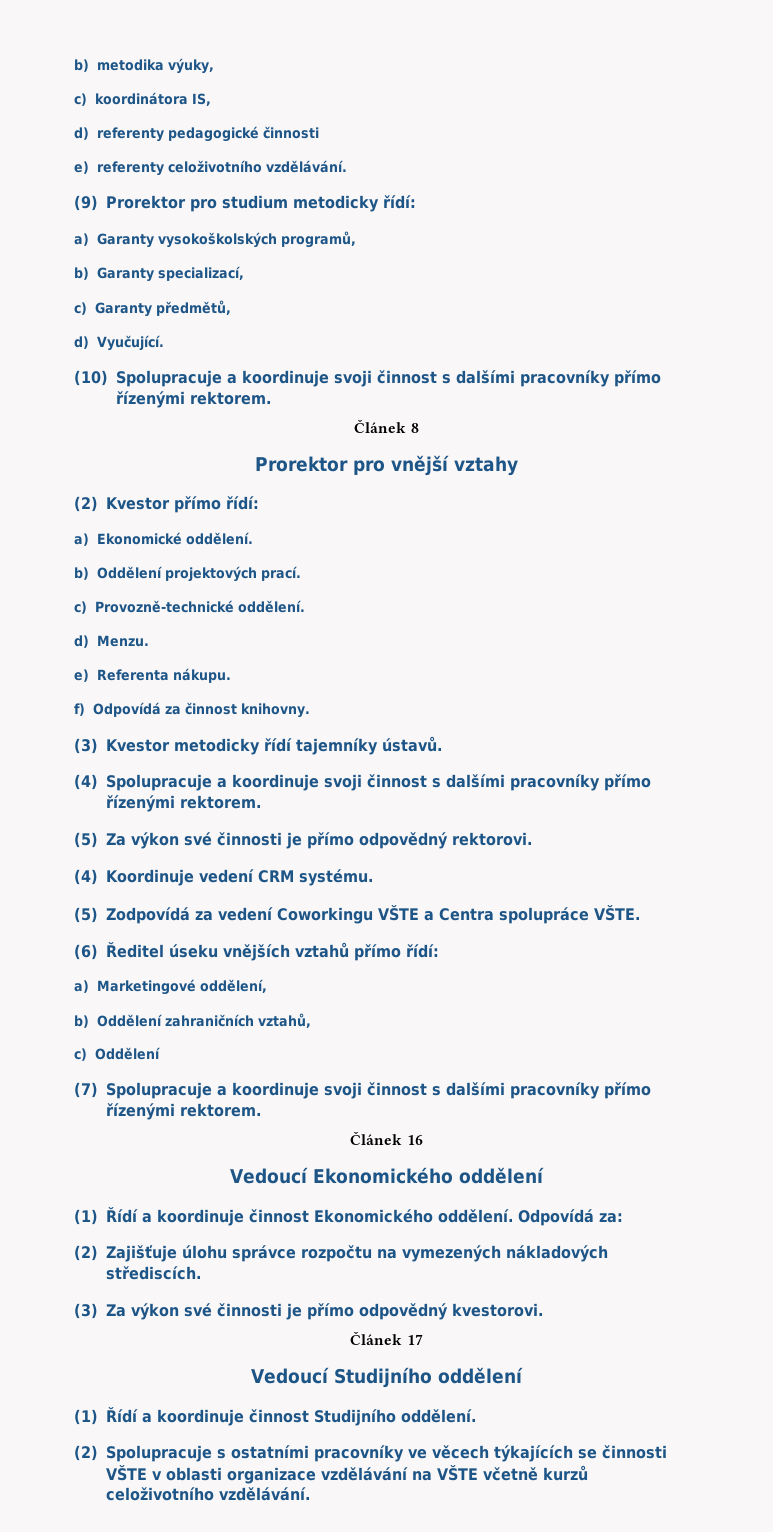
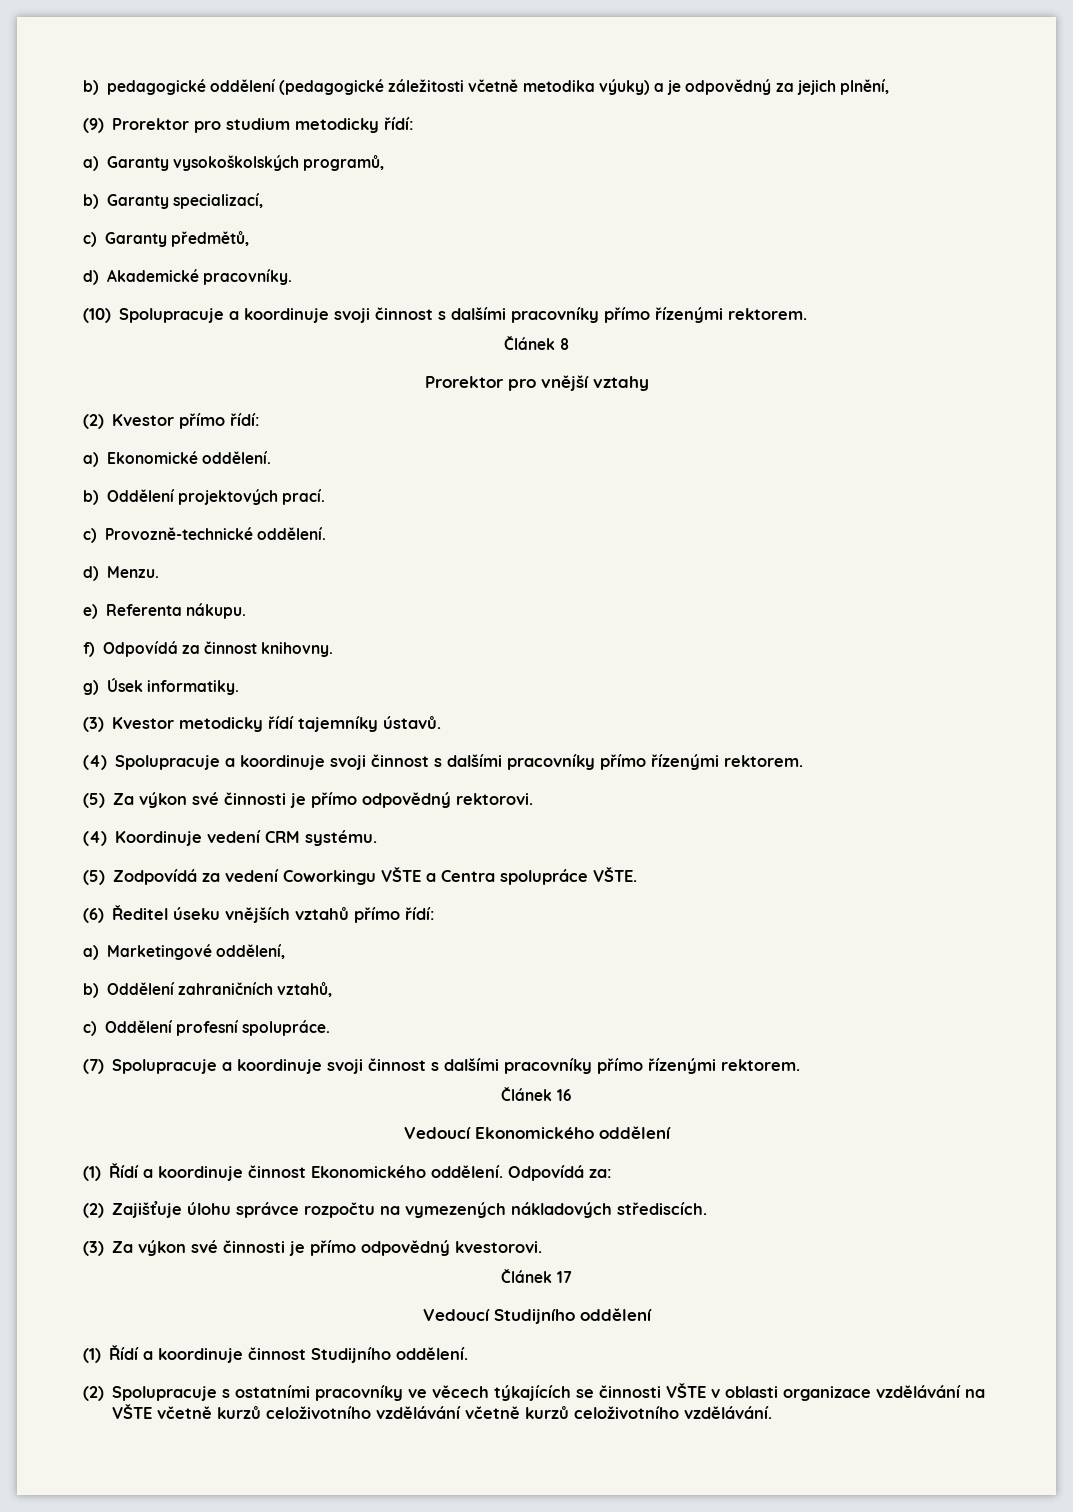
- b) metodika výuky,
- c) koordinátora IS,
- d) referenty pedagogické činnosti
- e) referenty celoživotního vzdělávání.
+ b) pedagogické oddělení (pedagogické záležitosti včetně metodika výuky) a je odpovědný za jejich plnění,
- d) Vyučující.
+ d) Akademické pracovníky.
+ g) Úsek informatiky.
- c) Oddělení
+ c) Oddělení profesní spolupráce.
- (2) Spolupracuje s ostatními pracovníky ve věcech týkajících se činnosti VŠTE v oblasti organizace vzdělávání na VŠTE včetně kurzů celoživotního vzdělávání.
+ (2) Spolupracuje s ostatními pracovníky ve věcech týkajících se činnosti VŠTE v oblasti organizace vzdělávání na VŠTE včetně kurzů celoživotního vzdělávání včetně kurzů celoživotního vzdělávání.

